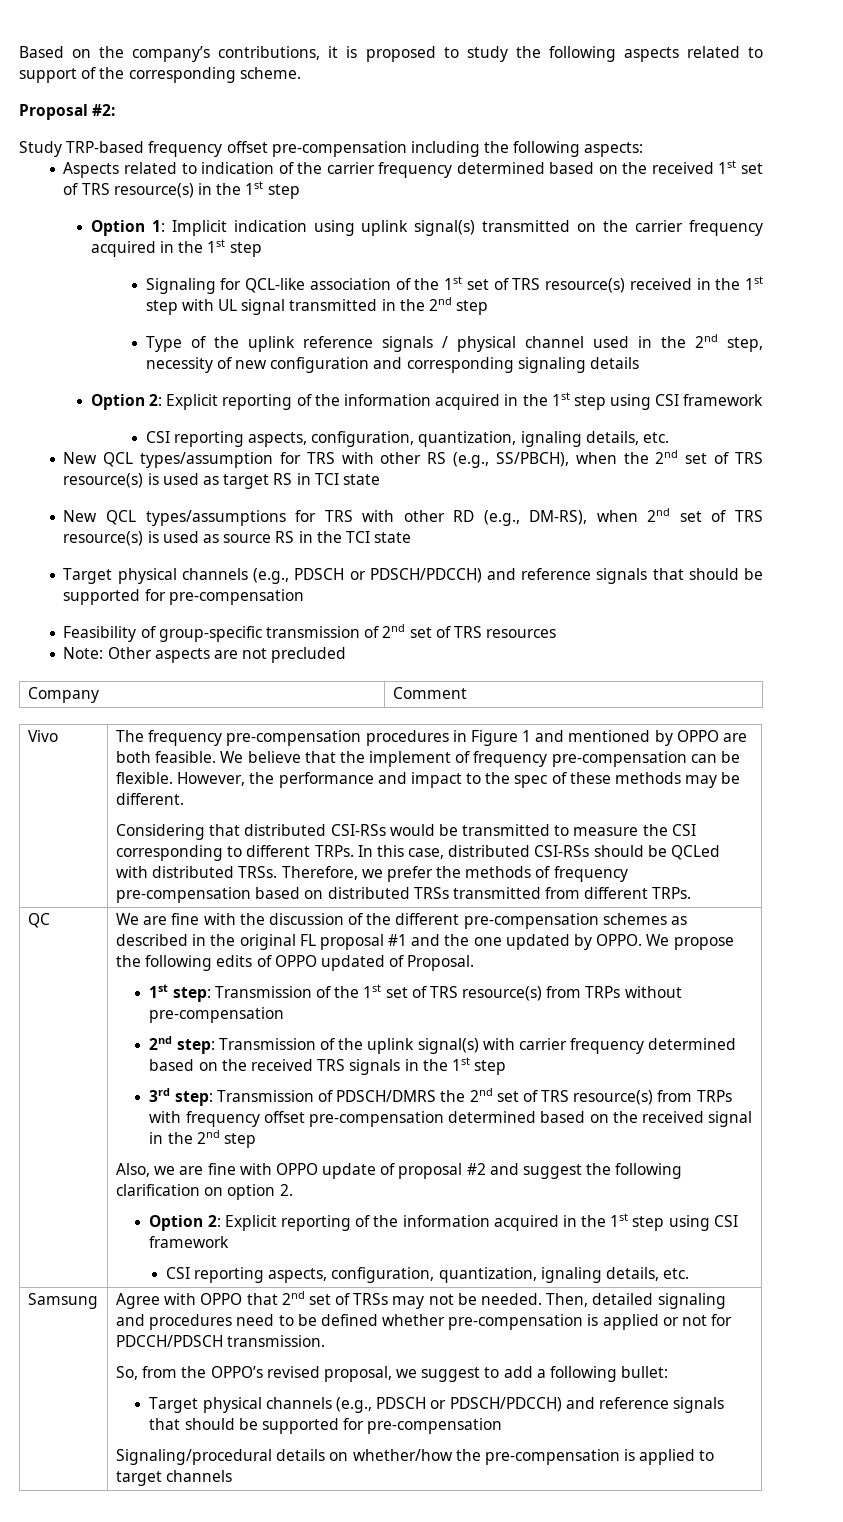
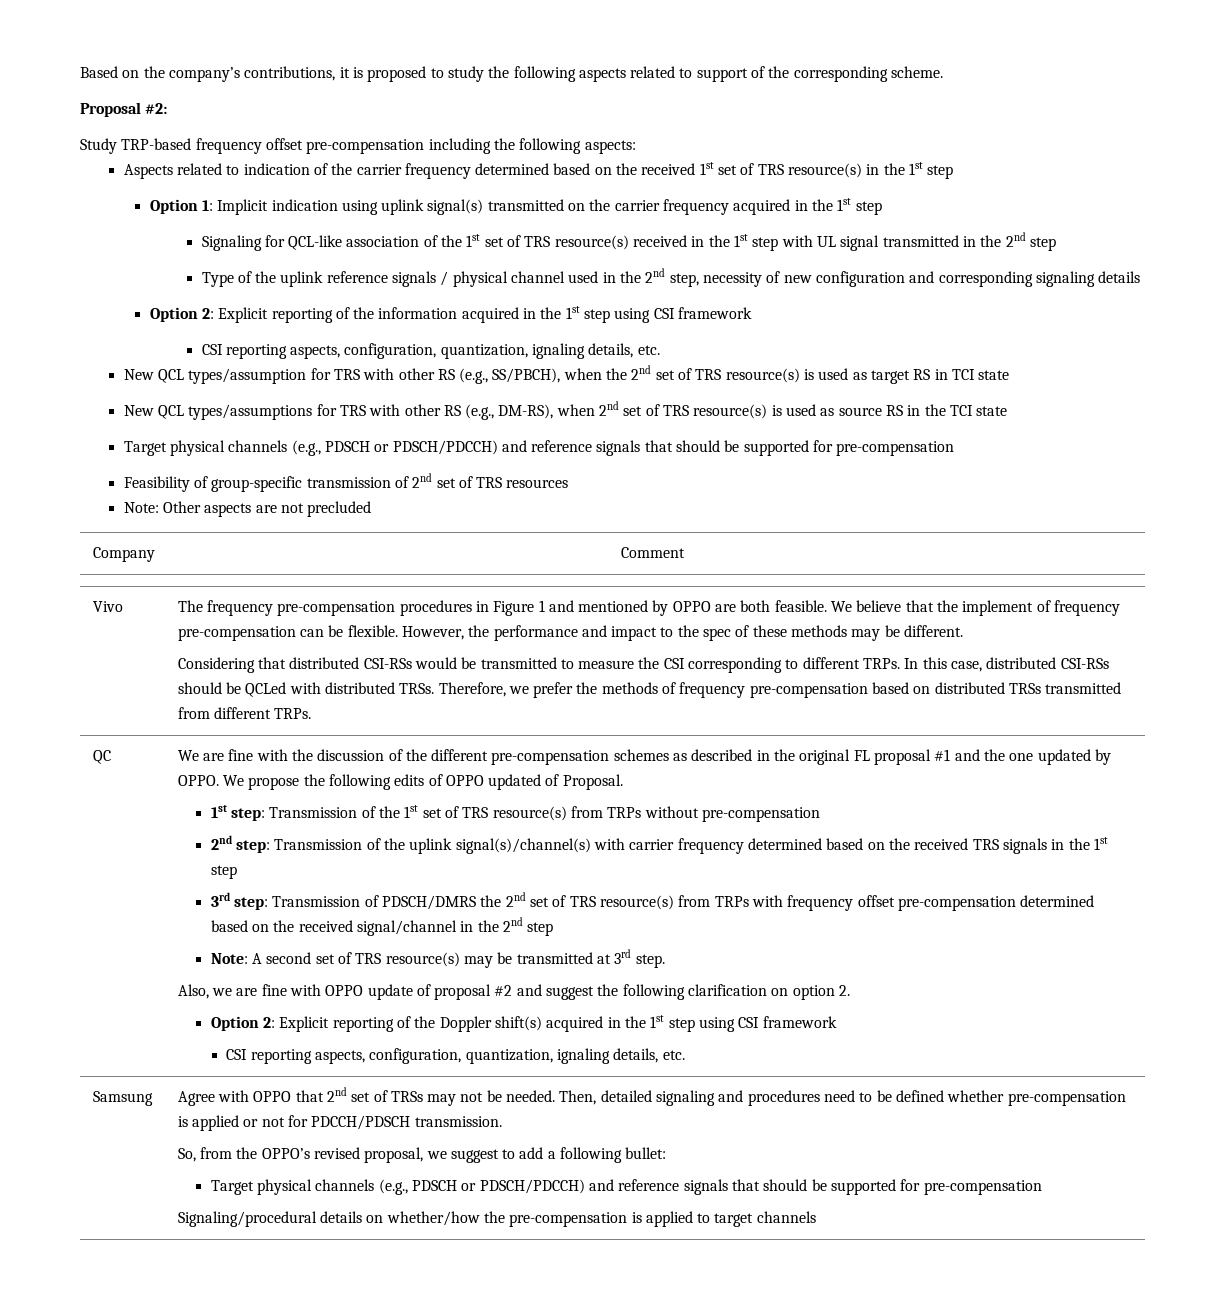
- New QCL types/assumptions for TRS with other RD (e.g., DM-RS), when 2nd set of TRS resource(s) is used as source RS in the TCI state
+ New QCL types/assumptions for TRS with other RS (e.g., DM-RS), when 2nd set of TRS resource(s) is used as source RS in the TCI state
- 2nd step: Transmission of the uplink signal(s) with carrier frequency determined based on the received TRS signals in the 1st step
+ 2nd step: Transmission of the uplink signal(s)/channel(s) with carrier frequency determined based on the received TRS signals in the 1st step
- 3rd step: Transmission of PDSCH/DMRS the 2nd set of TRS resource(s) from TRPs with frequency offset pre-compensation determined based on the received signal in the 2nd step
+ 3rd step: Transmission of PDSCH/DMRS the 2nd set of TRS resource(s) from TRPs with frequency offset pre-compensation determined based on the received signal/channel in the 2nd step
+ Note: A second set of TRS resource(s) may be transmitted at 3rd step.
  Also, we are fine with OPPO update of proposal #2 and suggest the following clarification on option 2.
- Option 2: Explicit reporting of the information acquired in the 1st step using CSI framework
+ Option 2: Explicit reporting of the Doppler shift(s) acquired in the 1st step using CSI framework

